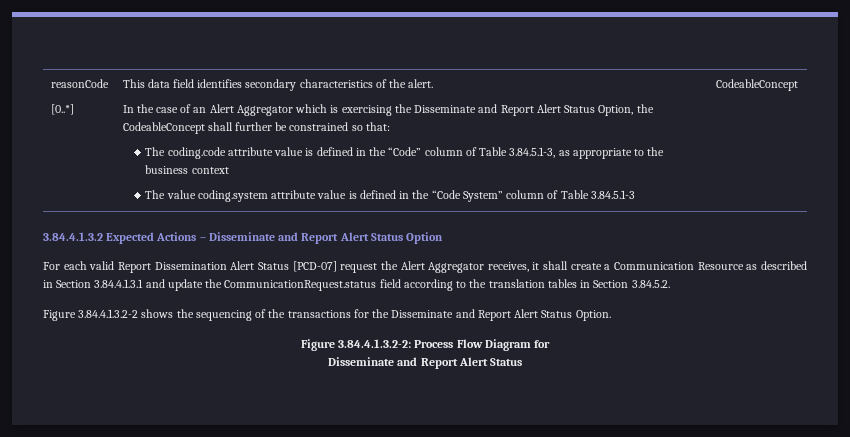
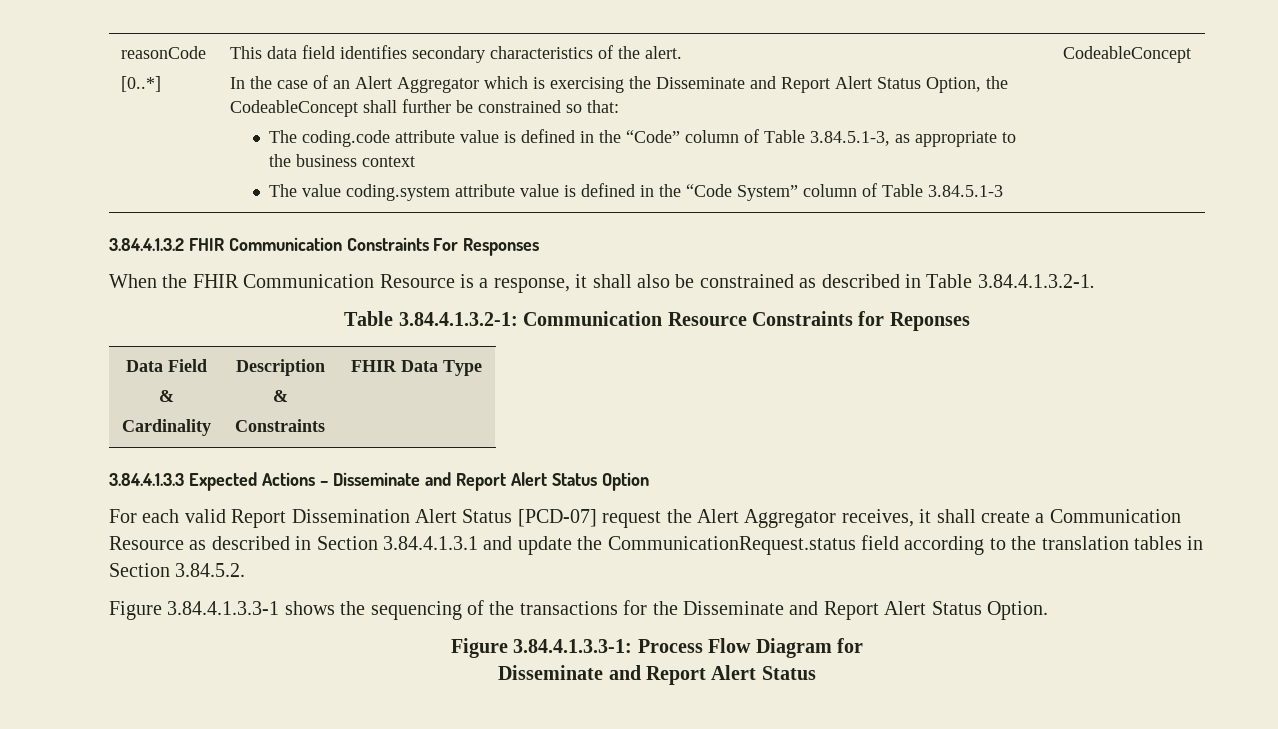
- 3.84.4.1.3.2 Expected Actions – Disseminate and Report Alert Status Option
+ 3.84.4.1.3.2 FHIR Communication Constraints For Responses
+ When the FHIR Communication Resource is a response, it shall also be constrained as described in Table 3.84.4.1.3.2-1.
+ Table 3.84.4.1.3.2-1: Communication Resource Constraints for Reponses
+ Data Field
+ &
+ Cardinality | Description
+ &
+ Constraints | FHIR Data Type
+ 3.84.4.1.3.3 Expected Actions – Disseminate and Report Alert Status Option
- Figure 3.84.4.1.3.2-2 shows the sequencing of the transactions for the Disseminate and Report Alert Status Option.
+ Figure 3.84.4.1.3.3-1 shows the sequencing of the transactions for the Disseminate and Report Alert Status Option.
- Figure 3.84.4.1.3.2-2: Process Flow Diagram for
+ Figure 3.84.4.1.3.3-1: Process Flow Diagram for

